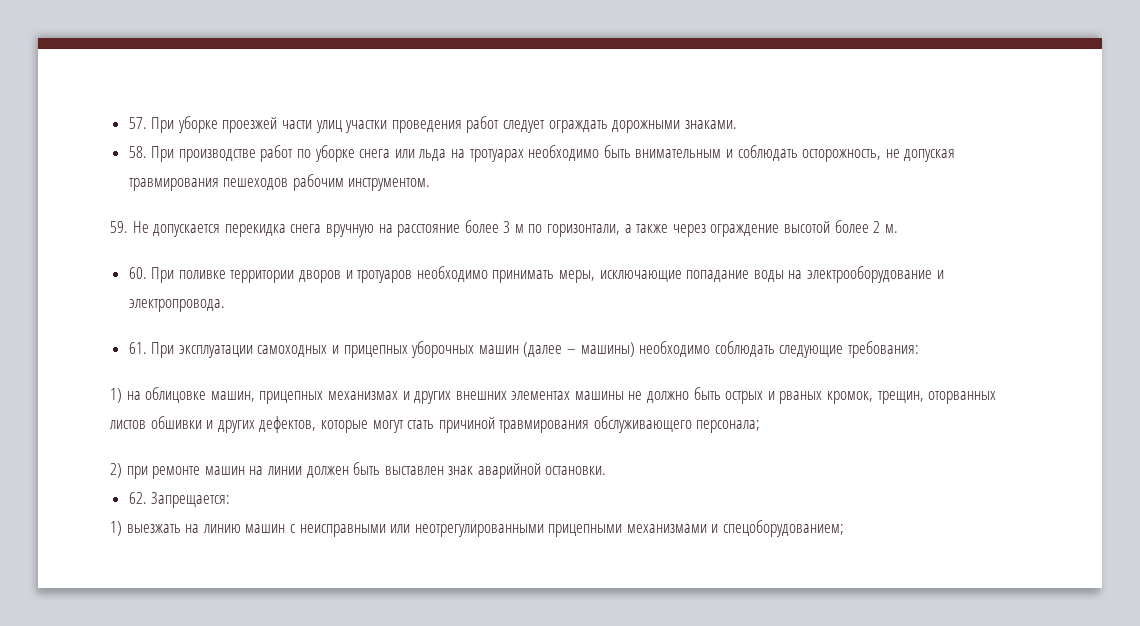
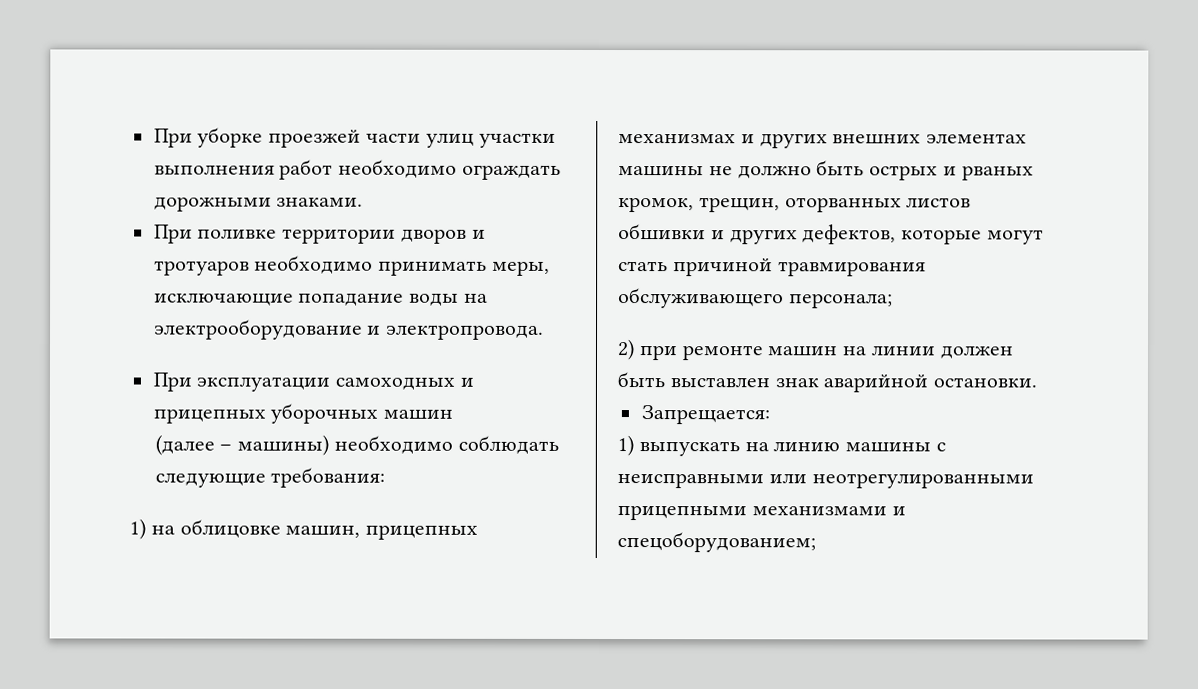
- 57. При уборке проезжей части улиц участки проведения работ следует ограждать дорожными знаками.
+ При уборке проезжей части улиц участки выполнения работ необходимо ограждать дорожными знаками.
- 58. При производстве работ по уборке снега или льда на тротуарах необходимо быть внимательным и соблюдать осторожность, не допуская травмирования пешеходов рабочим инструментом.
- 59. Не допускается перекидка снега вручную на расстояние более 3 м по горизонтали, а также через ограждение высотой более 2 м.
- 60. При поливке территории дворов и тротуаров необходимо принимать меры, исключающие попадание воды на электрооборудование и электропровода.
+ При поливке территории дворов и тротуаров необходимо принимать меры, исключающие попадание воды на электрооборудование и электропровода.
- 61. При эксплуатации самоходных и прицепных уборочных машин (далее – машины) необходимо соблюдать следующие требования:
+ При эксплуатации самоходных и прицепных уборочных машин
+ (далее – машины) необходимо соблюдать следующие требования:
- 62. Запрещается:
+ Запрещается:
- 1) выезжать на линию машин с неисправными или неотрегулированными прицепными механизмами и спецоборудованием;
+ 1) выпускать на линию машины с неисправными или неотрегулированными прицепными механизмами и спецоборудованием;

